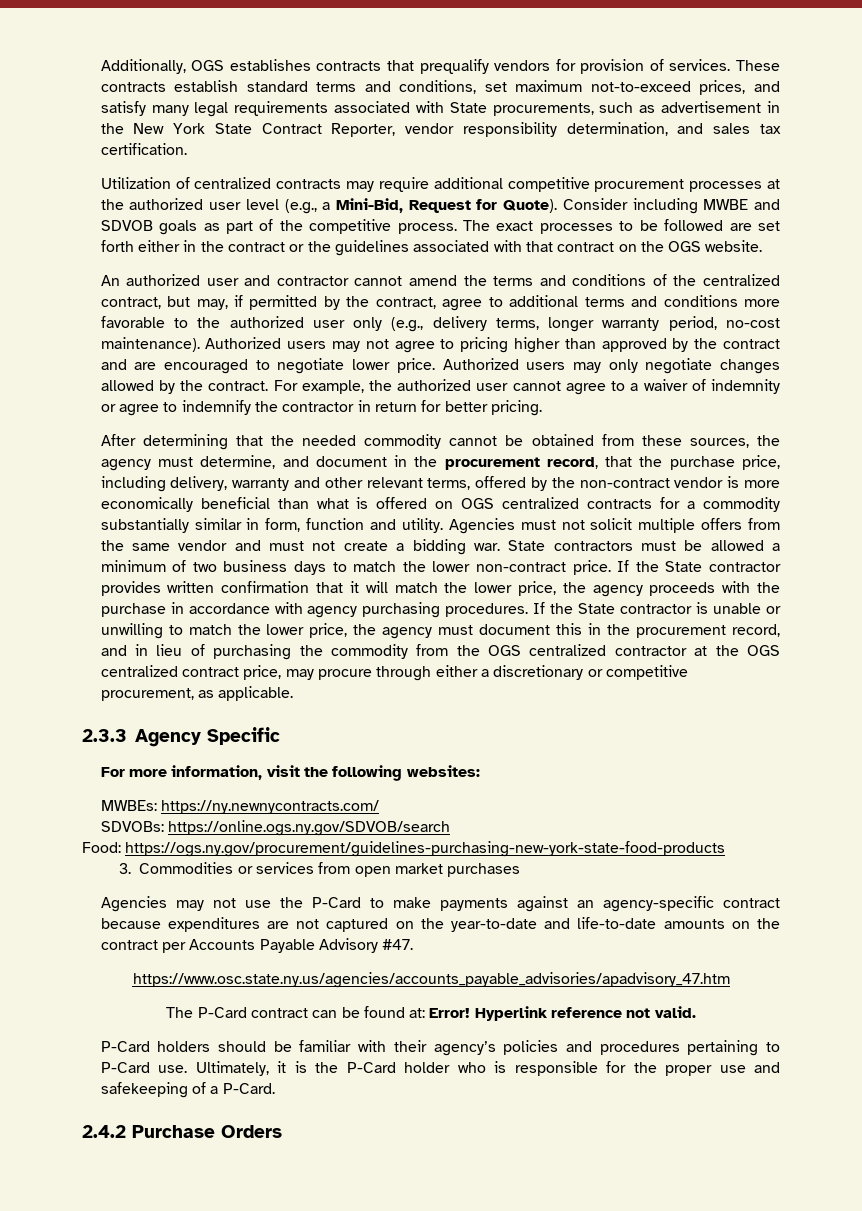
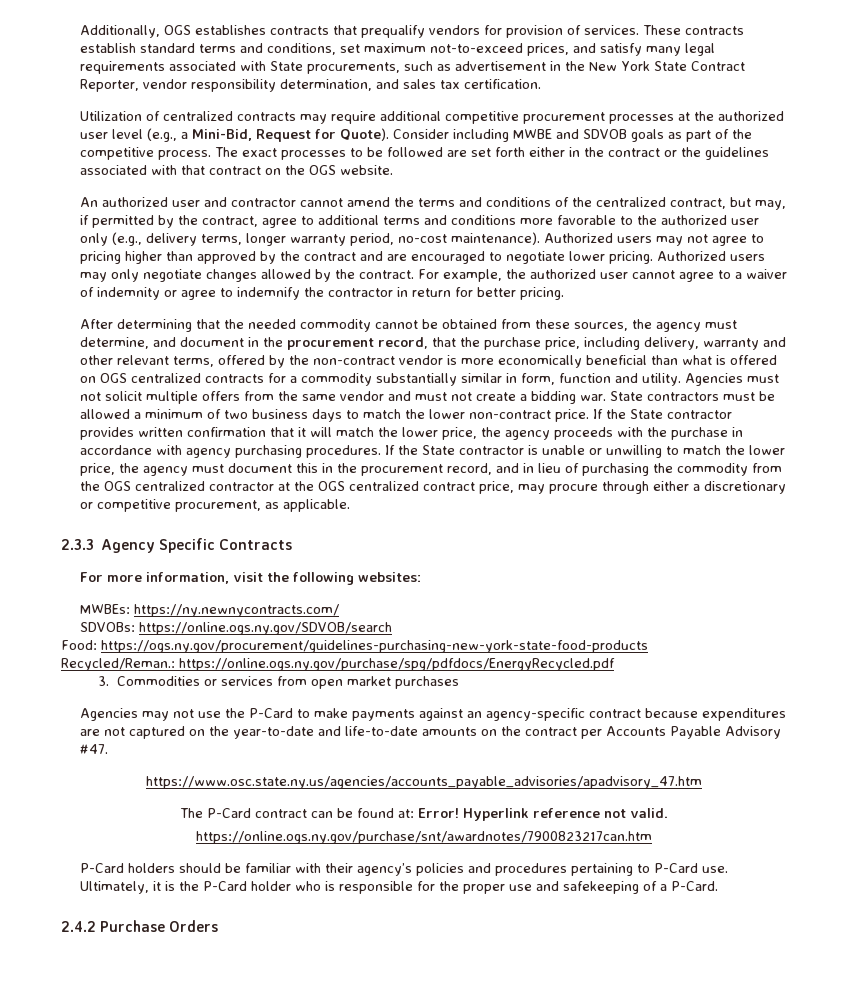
- Authorized users may not agree to pricing higher than approved by the contract and are encouraged to negotiate lower price.
+ Authorized users may not agree to pricing higher than approved by the contract and are encouraged to negotiate lower pricing.
- 2.3.3 Agency Specific
+ 2.3.3 Agency Specific Contracts
+ Recycled/Reman.: https://online.ogs.ny.gov/purchase/spg/pdfdocs/EnergyRecycled.pdf
+ https://online.ogs.ny.gov/purchase/snt/awardnotes/7900823217can.htm

